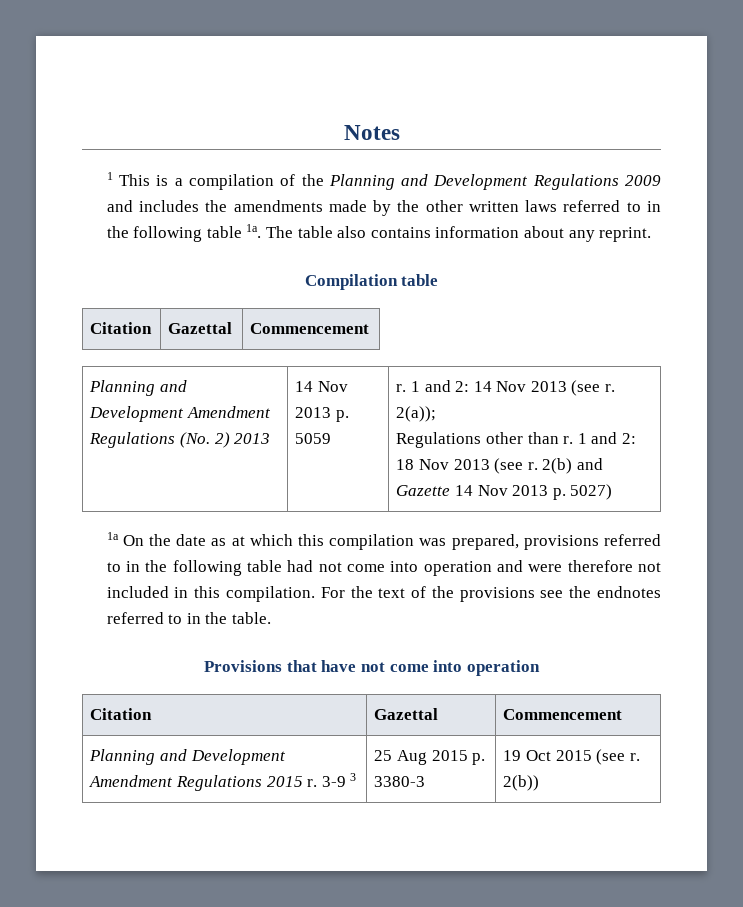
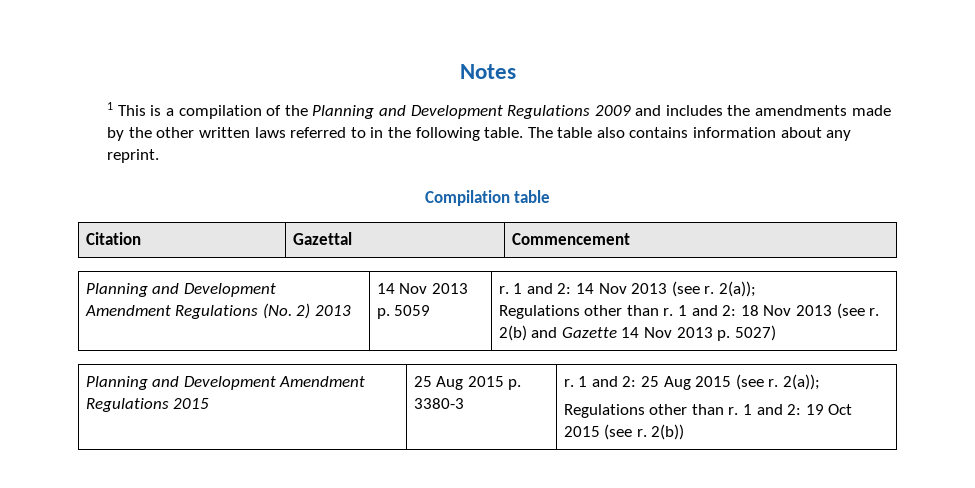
- 1 This is a compilation of the Planning and Development Regulations 2009 and includes the amendments made by the other written laws referred to in the following table 1a.
+ 1 This is a compilation of the Planning and Development Regulations 2009 and includes the amendments made by the other written laws referred to in the following table.
- 1a On the date as at which this compilation was prepared, provisions referred to in the following table had not come into operation and were therefore not included in this compilation. For the text of the provisions see the endnotes referred to in the table.
- Provisions that have not come into operation
- Citation | Gazettal | Commencement
- Planning and Development Amendment Regulations 2015 r. 3-9 3 | 25 Aug 2015 p. 3380-3 | 19 Oct 2015 (see r. 2(b))
+ Planning and Development Amendment Regulations 2015 | 25 Aug 2015 p. 3380-3 | r. 1 and 2: 25 Aug 2015 (see r. 2(a));
+ Regulations other than r. 1 and 2: 19 Oct 2015 (see r. 2(b))

